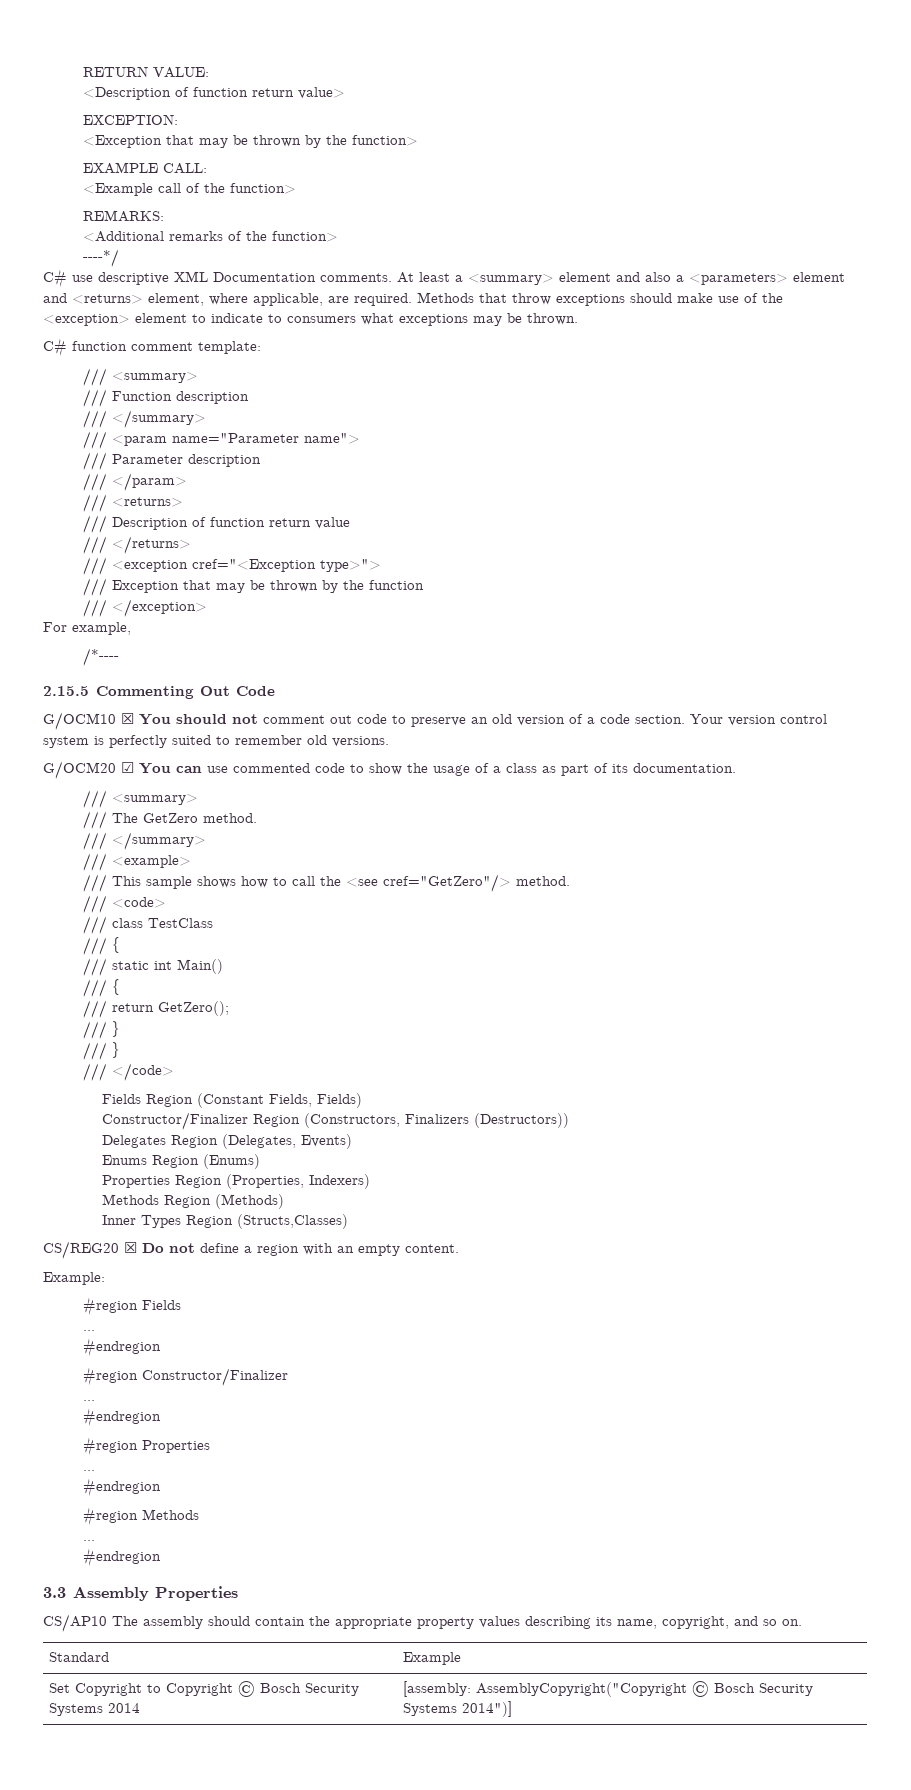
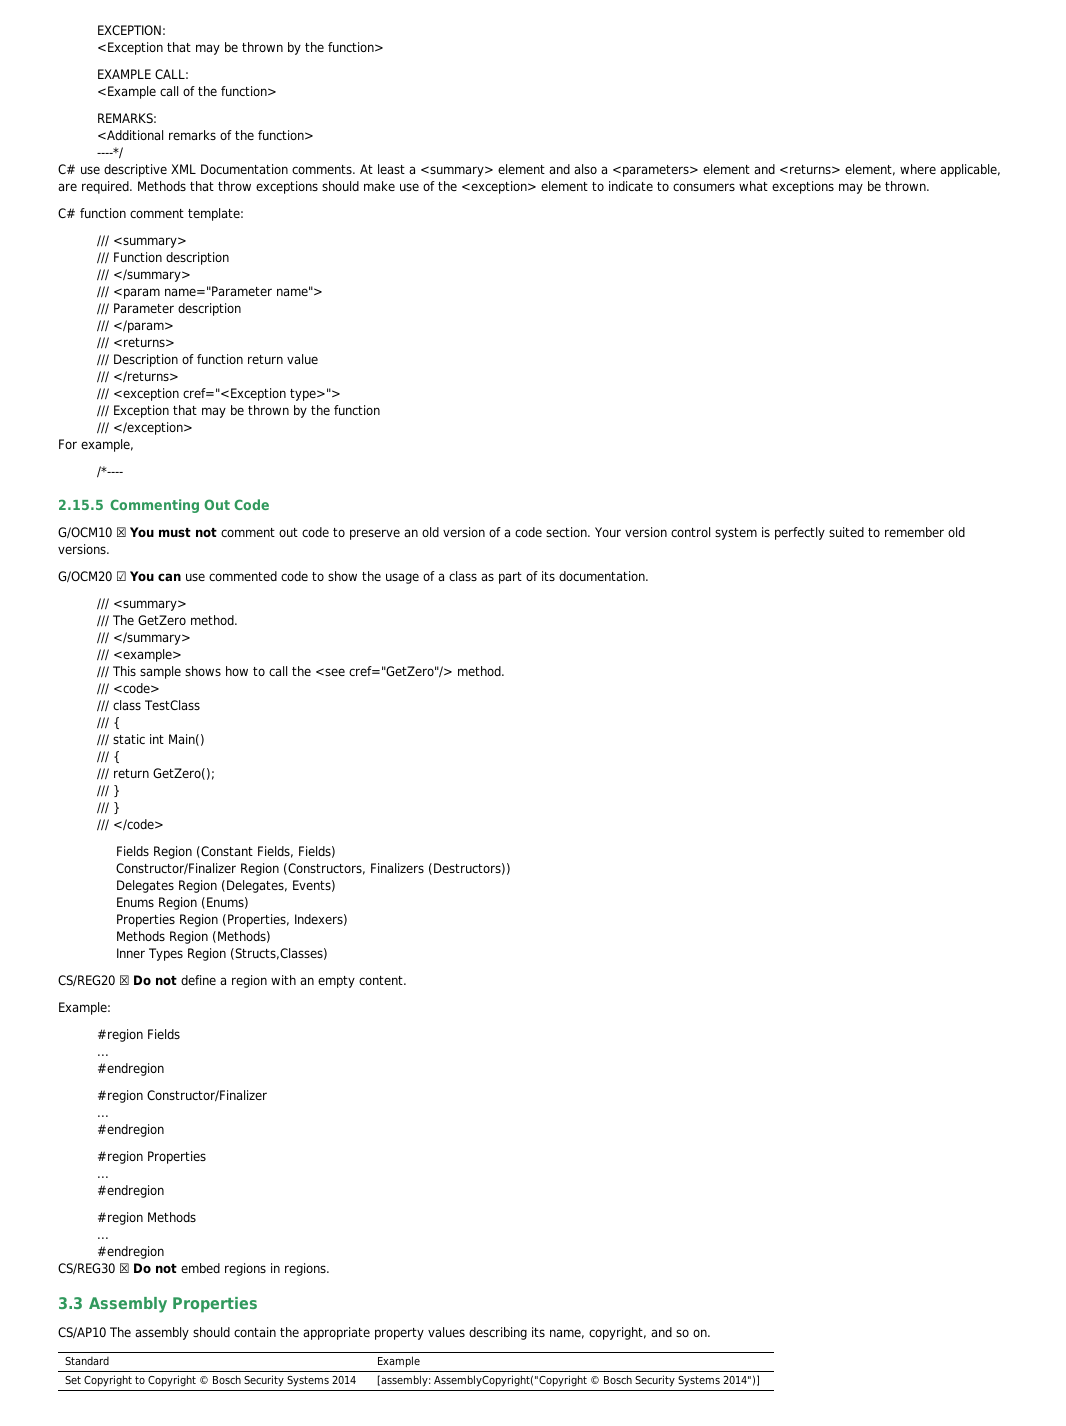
- RETURN VALUE:
- <Description of function return value>
- G/OCM10 ☒ You should not comment out code to preserve an old version of a code section.
+ G/OCM10 ☒ You must not comment out code to preserve an old version of a code section.
+ CS/REG30 ☒ Do not embed regions in regions.

